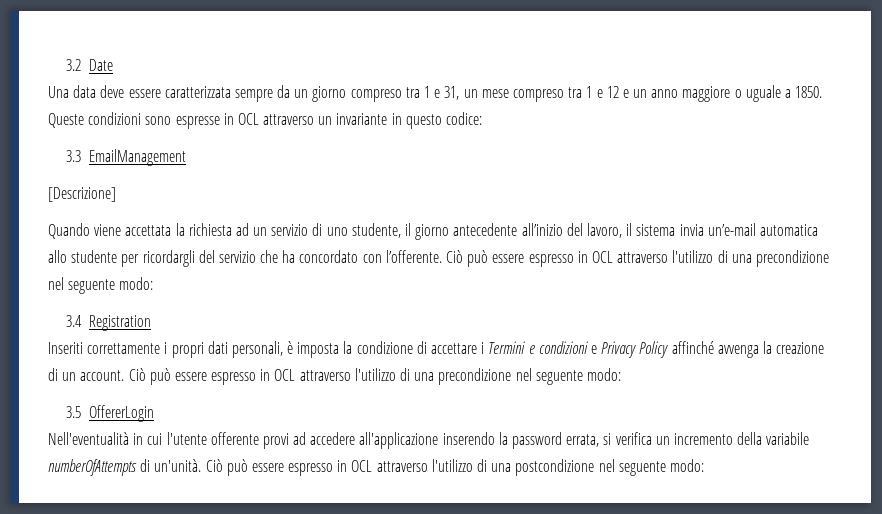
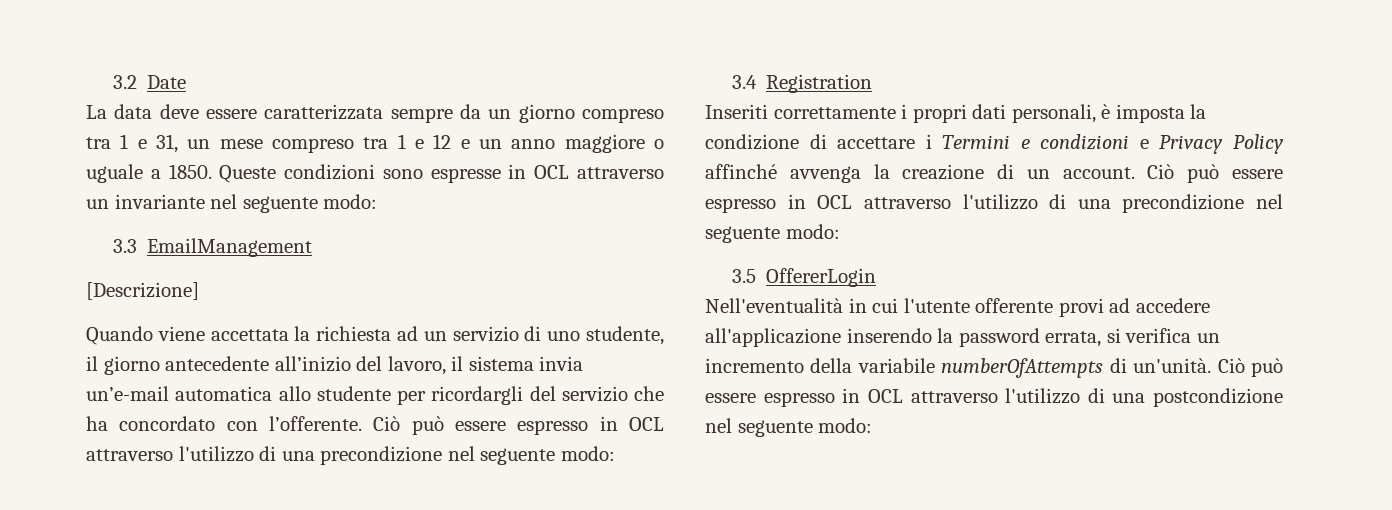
- Una data deve essere caratterizzata sempre da un giorno compreso tra 1 e 31, un mese compreso tra 1 e 12 e un anno maggiore o uguale a 1850.
+ La data deve essere caratterizzata sempre da un giorno compreso tra 1 e 31, un mese compreso tra 1 e 12 e un anno maggiore o uguale a 1850.
- Queste condizioni sono espresse in OCL attraverso un invariante in questo codice:
+ Queste condizioni sono espresse in OCL attraverso un invariante nel seguente modo:

